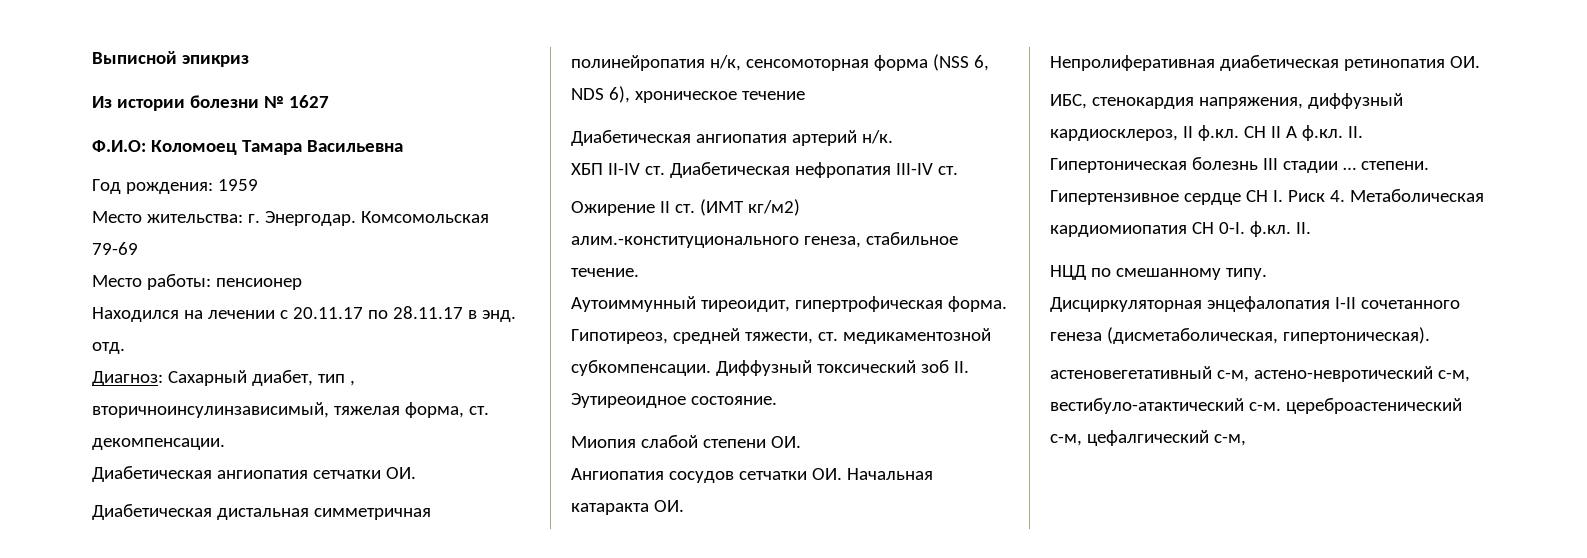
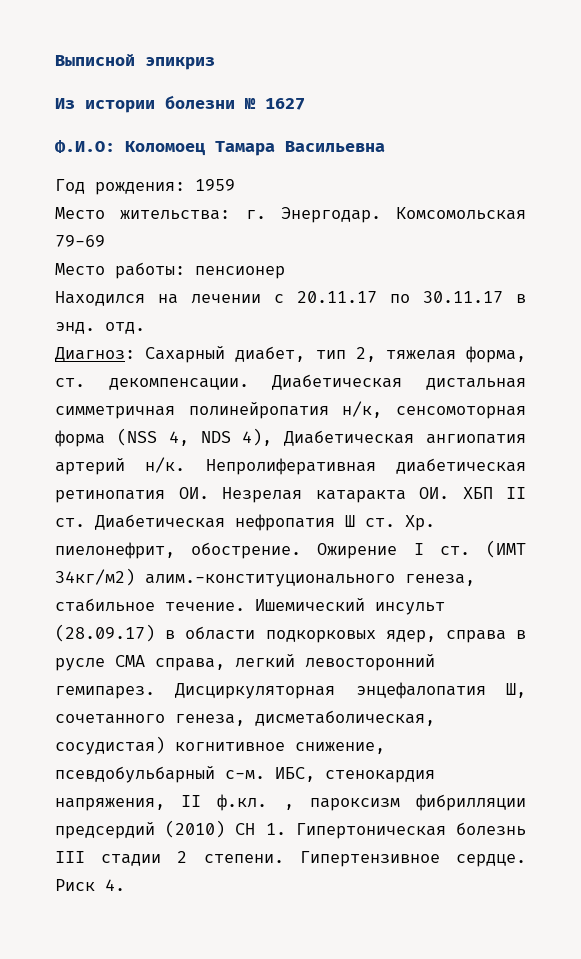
- Находился на лечении с 20.11.17 по 28.11.17 в энд. отд.
+ Находился на лечении с 20.11.17 по 30.11.17 в энд. отд.
- Диагноз: Сахарный диабет, тип , вторичноинсулинзависимый, тяжелая форма, ст. декомпенсации.
- Диабетическая ангиопатия сетчатки ОИ.
- Диабетическая дистальная симметричная полинейропатия н/к, сенсомоторная форма (NSS 6, NDS 6), хроническое течение
- Диабетическая ангиопатия артерий н/к.
- ХБП II-IV ст. Диабетическая нефропатия III-IV ст.
- Ожирение II ст. (ИМТ кг/м2) алим.-конституционального генеза, стабильное течение.
- Аутоиммунный тиреоидит, гипертрофическая форма. Гипотиреоз, средней тяжести, ст. медикаментозной субкомпенсации. Диффузный токсический зоб II. Эутиреоидное состояние.
- Миопия слабой степени ОИ.
- Ангиопатия сосудов сетчатки ОИ. Начальная катаракта ОИ.
- Непролиферативная диабетическая ретинопатия ОИ.
- ИБС, стенокардия напряжения, диффузный кардиосклероз, II ф.кл. СН II А ф.кл. II. Гипертоническая болезнь III стадии … степени.
+ Диагноз: Сахарный диабет, тип 2, тяжелая форма, ст. декомпенсации. Диабетическая дистальная симметричная полинейропатия н/к, сенсомоторная форма (NSS 4, NDS 4), Диабетическая ангиопатия артерий н/к. Непролиферативная диабетическая ретинопатия ОИ. Незрелая катаракта ОИ. ХБП II ст. Диабетическая нефропатия Ш ст. Хр. пиелонефрит, обострение. Ожирение I ст. (ИМТ 34кг/м2) алим.-конституционального генеза, стабильное течение. Ишемический инсульт (28.09.17) в области подкорковых ядер, справа в русле СМА справа, легкий левосторонний гемипарез. Дисциркуляторная энцефалопатия Ш, сочетанного генеза, дисметаболическая, сосудистая) когнитивное снижение, псевдобульбарный с-м. ИБС, стенокардия напряжения, II ф.кл. , пароксизм фибрилляции предсердий (2010) СН 1. Гипертоническая болезнь III стадии 2 степени.
- Гипертензивное сердце СН I. Риск 4. Метаболическая кардиомиопатия СН 0-I. ф.кл. II.
- НЦД по смешанному типу.
- Дисциркуляторная энцефалопатия I-II сочетанного генеза (дисметаболическая, гипертоническая).
- астеновегетативный с-м, астено-невротический с-м, вестибуло-атактический с-м. цереброастенический с-м, цефалгический с-м,
+ Гипертензивное сердце. Риск 4.

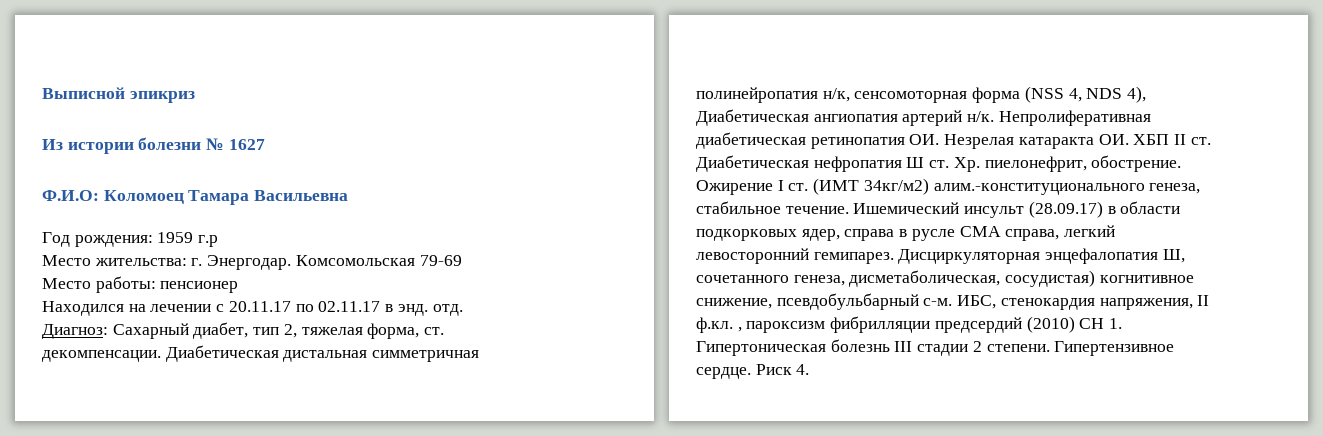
- Год рождения: 1959
+ Год рождения: 1959 г.р
- Находился на лечении с 20.11.17 по 30.11.17 в энд. отд.
+ Находился на лечении с 20.11.17 по 02.11.17 в энд. отд.

